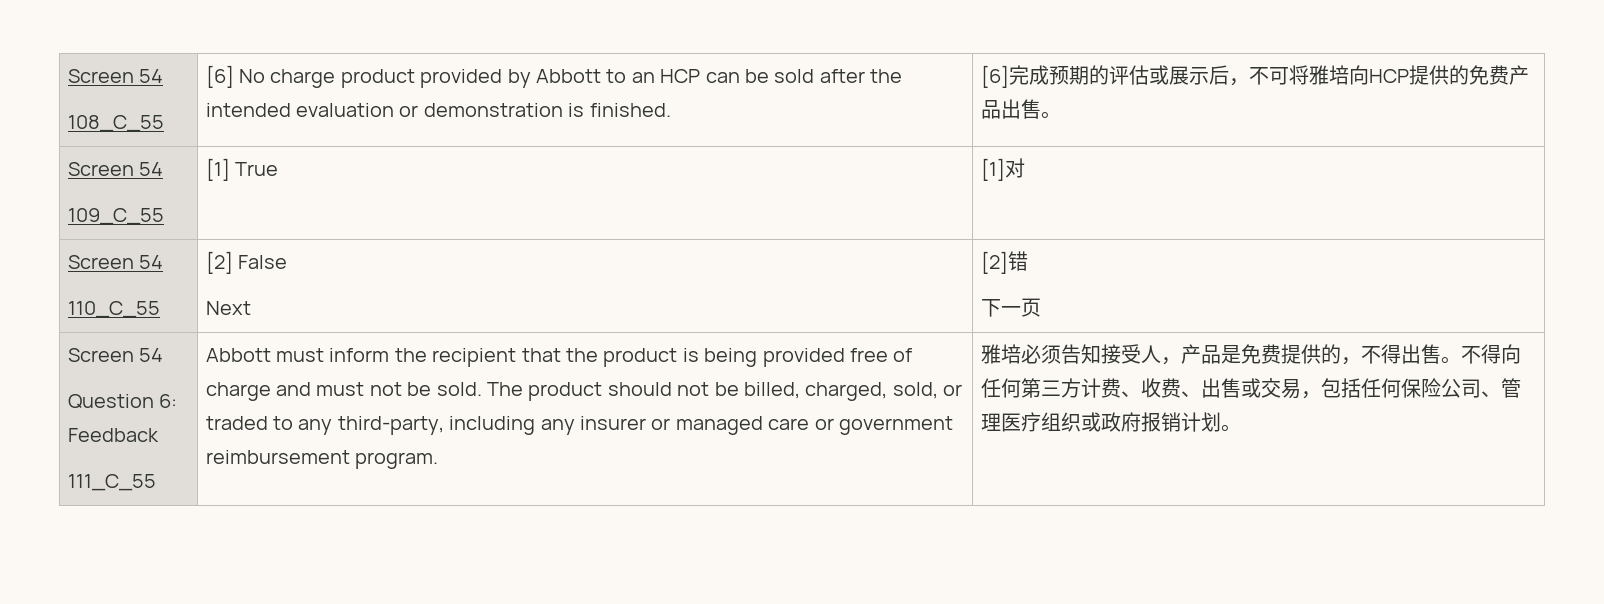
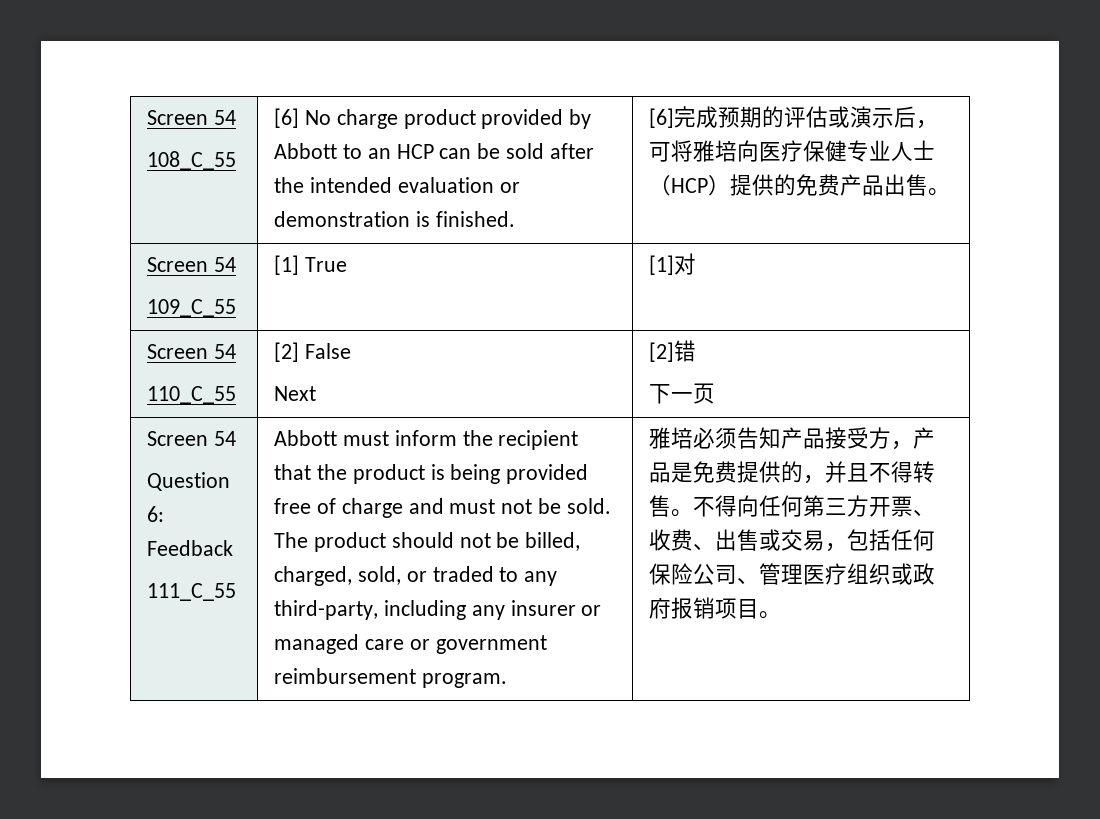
- [6]完成预期的评估或展示后，不可将雅培向HCP提供的免费产品出售。
+ [6]完成预期的评估或演示后，可将雅培向医疗保健专业人士（HCP）提供的免费产品出售。
- 雅培必须告知接受人，产品是免费提供的，不得出售。
+ 雅培必须告知产品接受方，产品是免费提供的，并且不得转售。
- 不得向任何第三方计费、收费、出售或交易，包括任何保险公司、管理医疗组织或政府报销计划。
+ 不得向任何第三方开票、收费、出售或交易，包括任何保险公司、管理医疗组织或政府报销项目。

